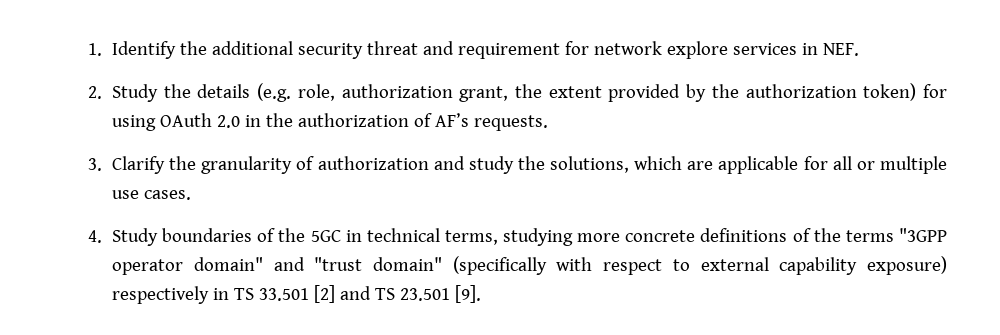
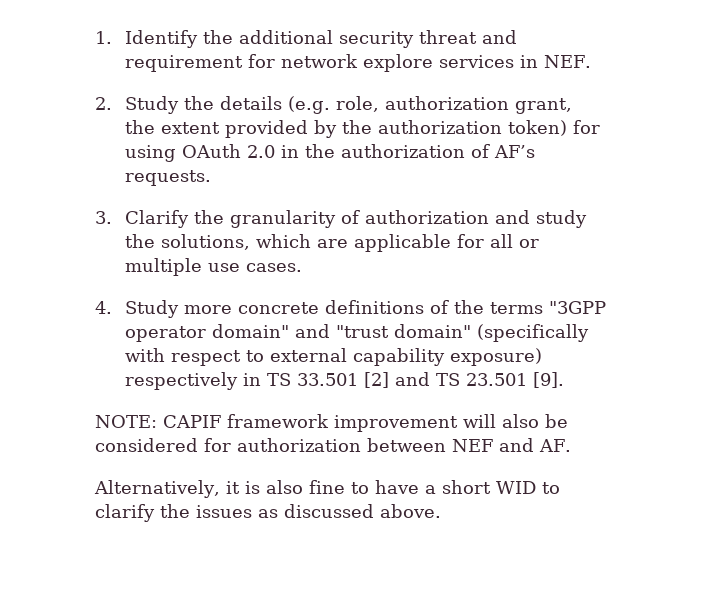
- 4. Study boundaries of the 5GC in technical terms, studying more concrete definitions of the terms "3GPP operator domain" and "trust domain" (specifically with respect to external capability exposure) respectively in TS 33.501 [2] and TS 23.501 [9].
+ 4. Study more concrete definitions of the terms "3GPP operator domain" and "trust domain" (specifically with respect to external capability exposure) respectively in TS 33.501 [2] and TS 23.501 [9].
+ NOTE: CAPIF framework improvement will also be considered for authorization between NEF and AF.
+ Alternatively, it is also fine to have a short WID to clarify the issues as discussed above.

